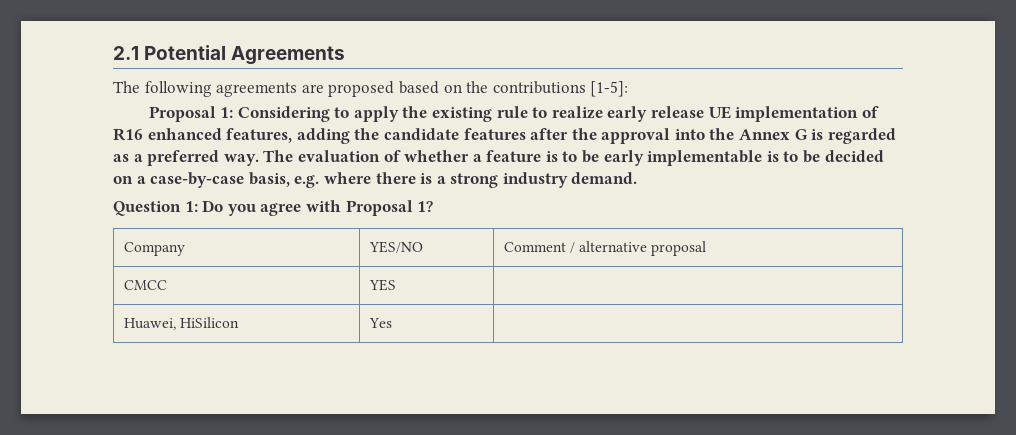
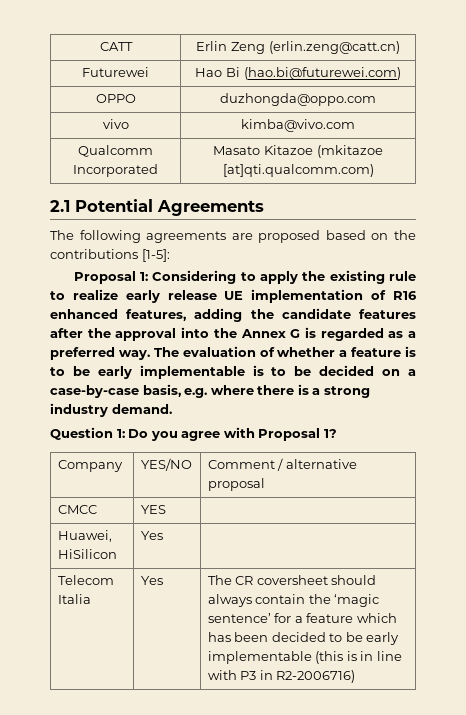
+ CATT | Erlin Zeng (erlin.zeng@catt.cn)
+ Futurewei | Hao Bi (hao.bi@futurewei.com)
+ OPPO | duzhongda@oppo.com
+ vivo | kimba@vivo.com
+ Qualcomm Incorporated | Masato Kitazoe (mkitazoe [at]qti.qualcomm.com)
+ Telecom Italia | Yes | The CR coversheet should always contain the ‘magic sentence’ for a feature which has been decided to be early implementable (this is in line with P3 in R2-2006716)

